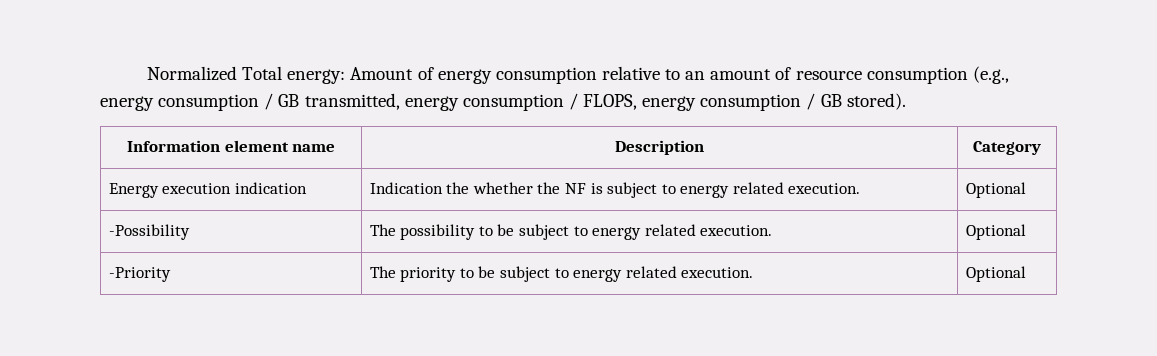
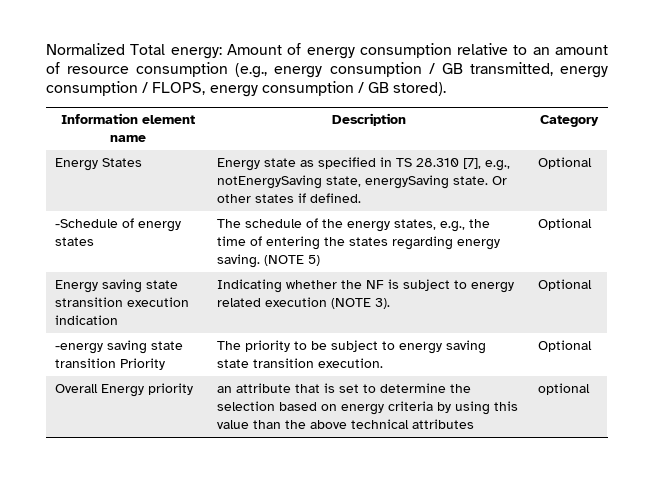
- Energy execution indication | Indication the whether the NF is subject to energy related execution. | Optional
- -Possibility | The possibility to be subject to energy related execution. | Optional
- -Priority | The priority to be subject to energy related execution. | Optional
+ Energy States | Energy state as specified in TS 28.310 [7], e.g., notEnergySaving state, energySaving state. Or other states if defined. | Optional
+ -Schedule of energy states | The schedule of the energy states, e.g., the time of entering the states regarding energy saving. (NOTE 5) | Optional
+ Energy saving state stransition execution indication | Indicating whether the NF is subject to energy related execution (NOTE 3). | Optional
+ -energy saving state transition Priority | The priority to be subject to energy saving state transition execution. | Optional
+ Overall Energy priority | an attribute that is set to determine the selection based on energy criteria by using this value than the above technical attributes | optional

